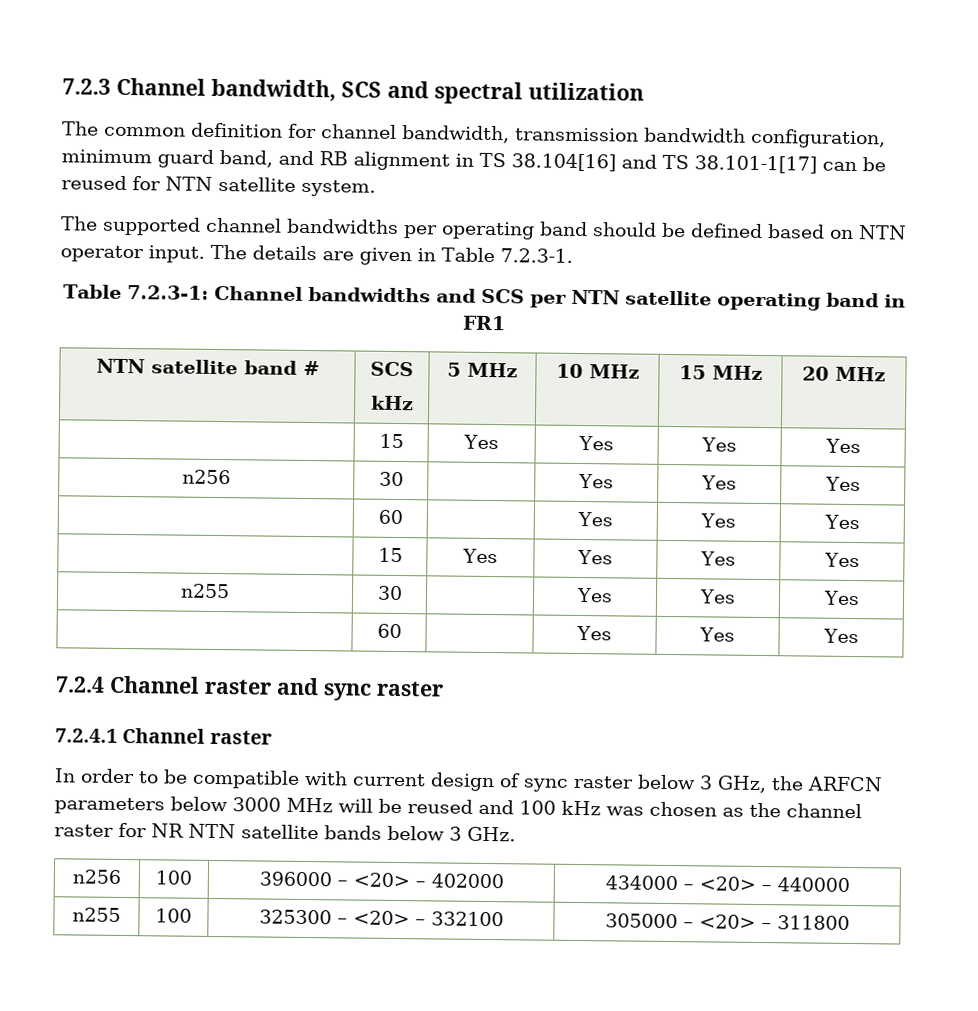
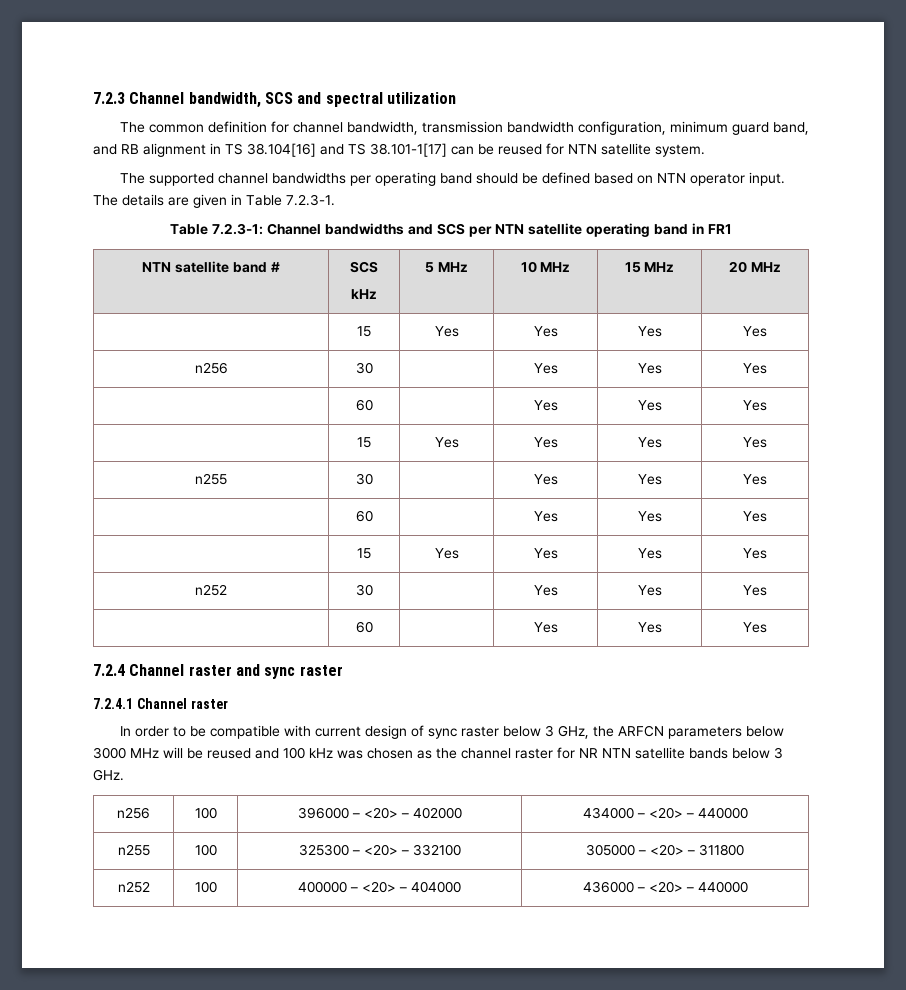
  n255 | 30 | | Yes | Yes | Yes
+ | 60 | | Yes | Yes | Yes
+ | 15 | Yes | Yes | Yes | Yes
+ n252 | 30 | | Yes | Yes | Yes
+ n252 | 100 | 400000 – <20> – 404000 | 436000 – <20> – 440000

